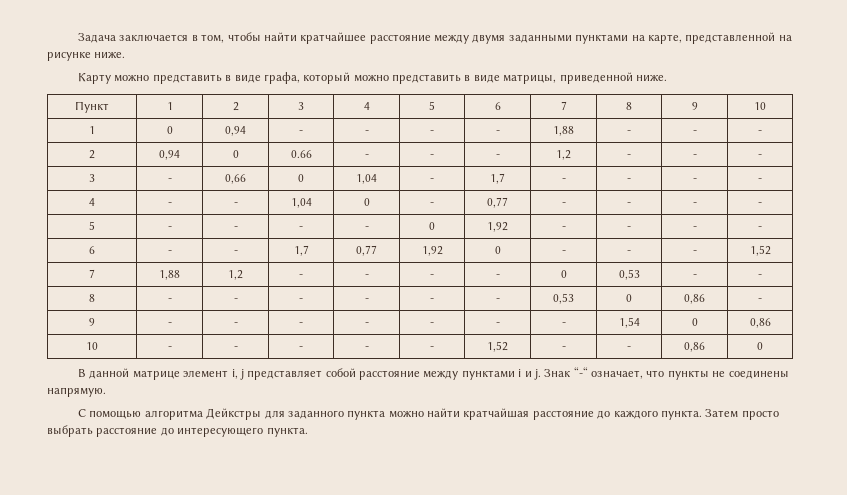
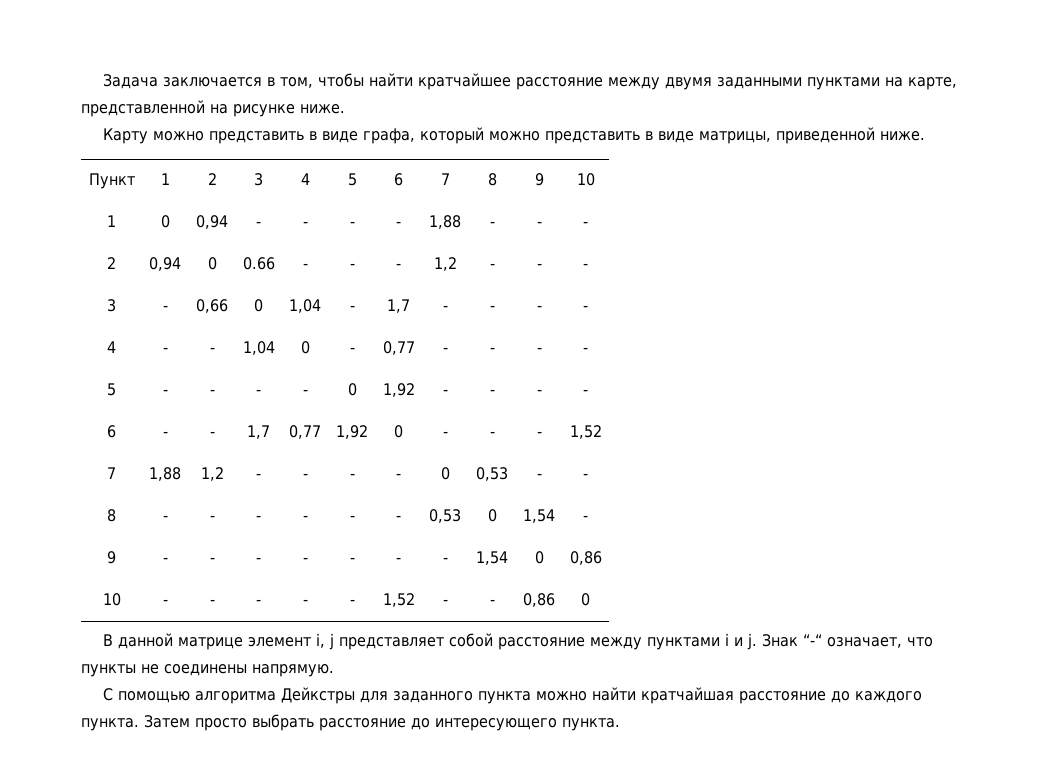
- 8 | - | - | - | - | - | - | 0,53 | 0 | 0,86 | -
+ 8 | - | - | - | - | - | - | 0,53 | 0 | 1,54 | -

